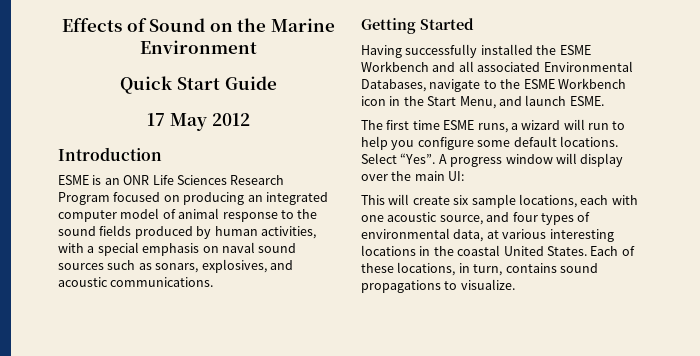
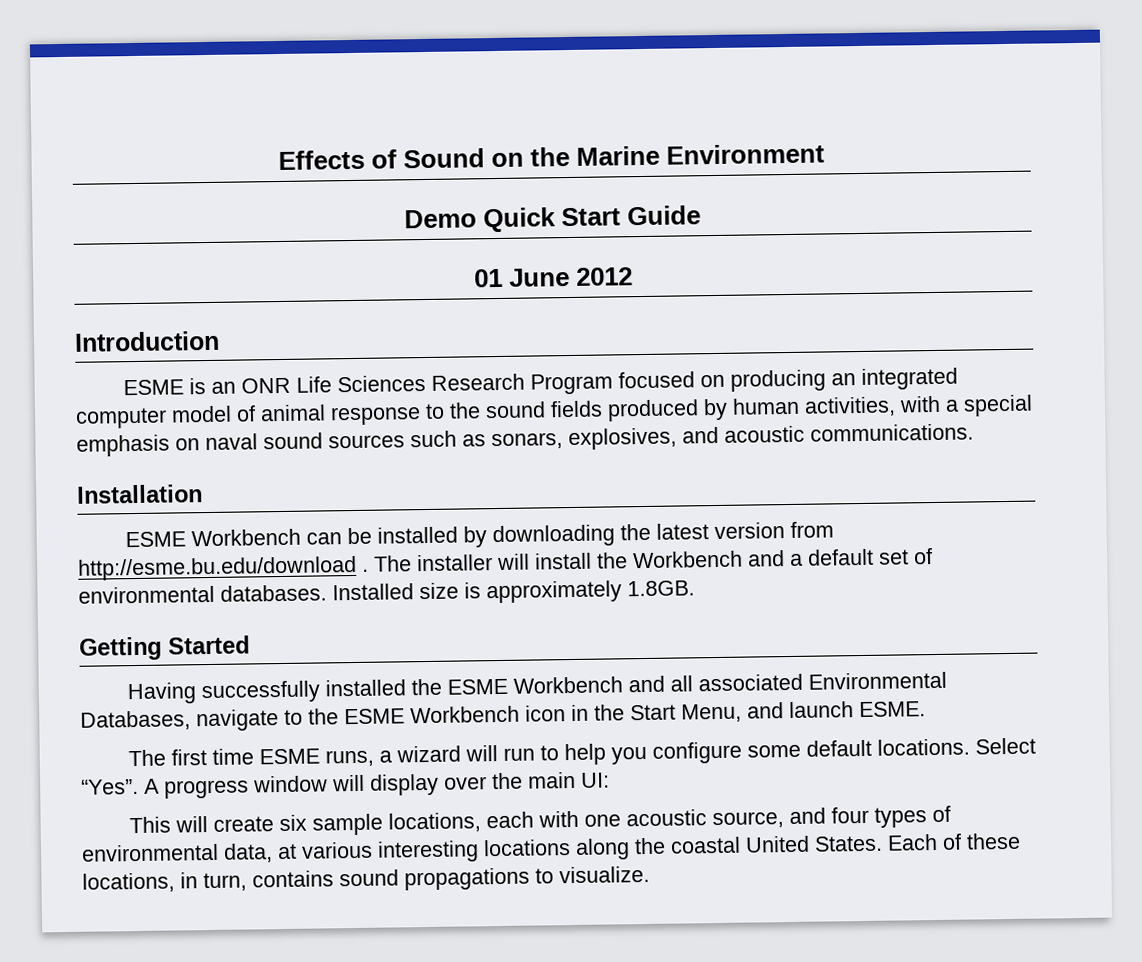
- Quick Start Guide
+ Demo Quick Start Guide
- 17 May 2012
+ 01 June 2012
+ Installation
+ ESME Workbench can be installed by downloading the latest version from http://esme.bu.edu/download . The installer will install the Workbench and a default set of environmental databases. Installed size is approximately 1.8GB.
- This will create six sample locations, each with one acoustic source, and four types of environmental data, at various interesting locations in the coastal United States.
+ This will create six sample locations, each with one acoustic source, and four types of environmental data, at various interesting locations along the coastal United States.

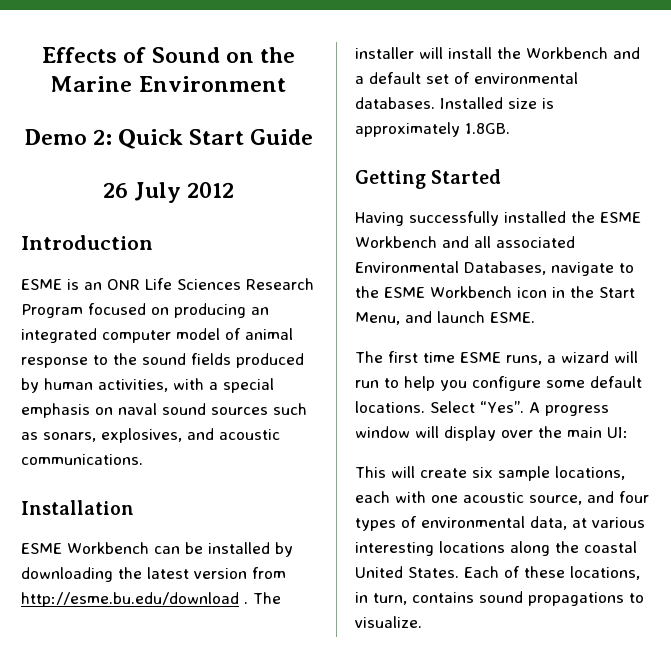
- Demo Quick Start Guide
+ Demo 2: Quick Start Guide
- 01 June 2012
+ 26 July 2012

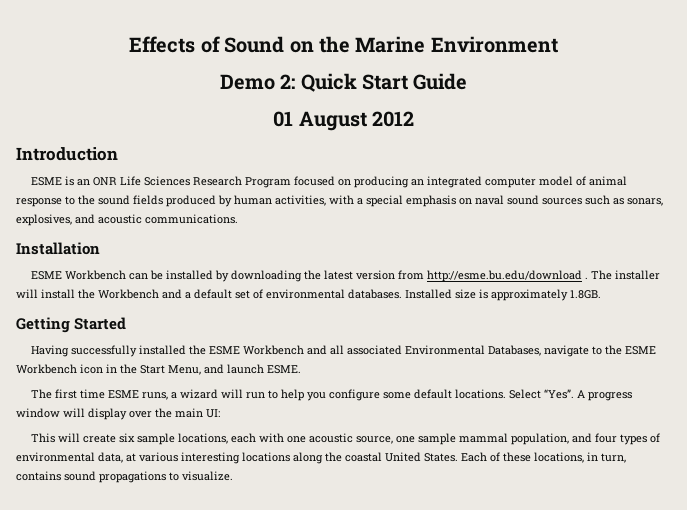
- 26 July 2012
+ 01 August 2012
- This will create six sample locations, each with one acoustic source, and four types of environmental data, at various interesting locations along the coastal United States.
+ This will create six sample locations, each with one acoustic source, one sample mammal population, and four types of environmental data, at various interesting locations along the coastal United States.

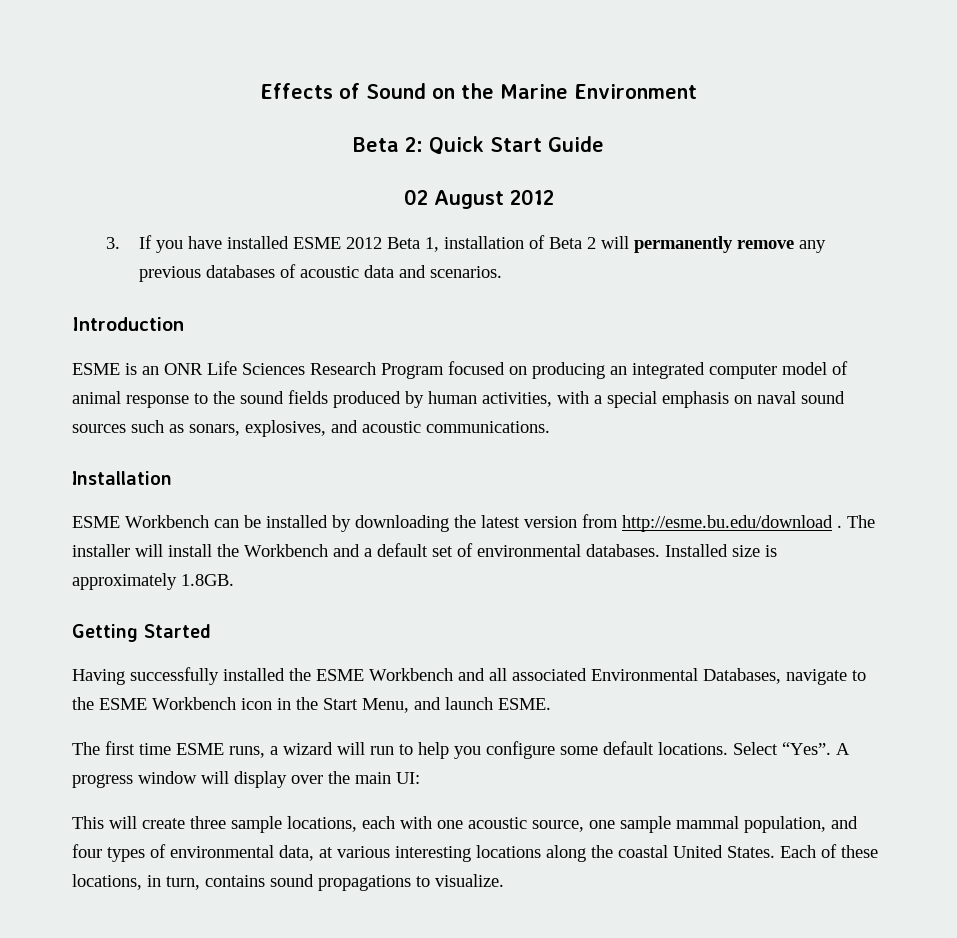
- Demo 2: Quick Start Guide
+ Beta 2: Quick Start Guide
- 01 August 2012
+ 02 August 2012
+ 3. If you have installed ESME 2012 Beta 1, installation of Beta 2 will permanently remove any previous databases of acoustic data and scenarios.
- This will create six sample locations, each with one acoustic source, one sample mammal population, and four types of environmental data, at various interesting locations along the coastal United States.
+ This will create three sample locations, each with one acoustic source, one sample mammal population, and four types of environmental data, at various interesting locations along the coastal United States.

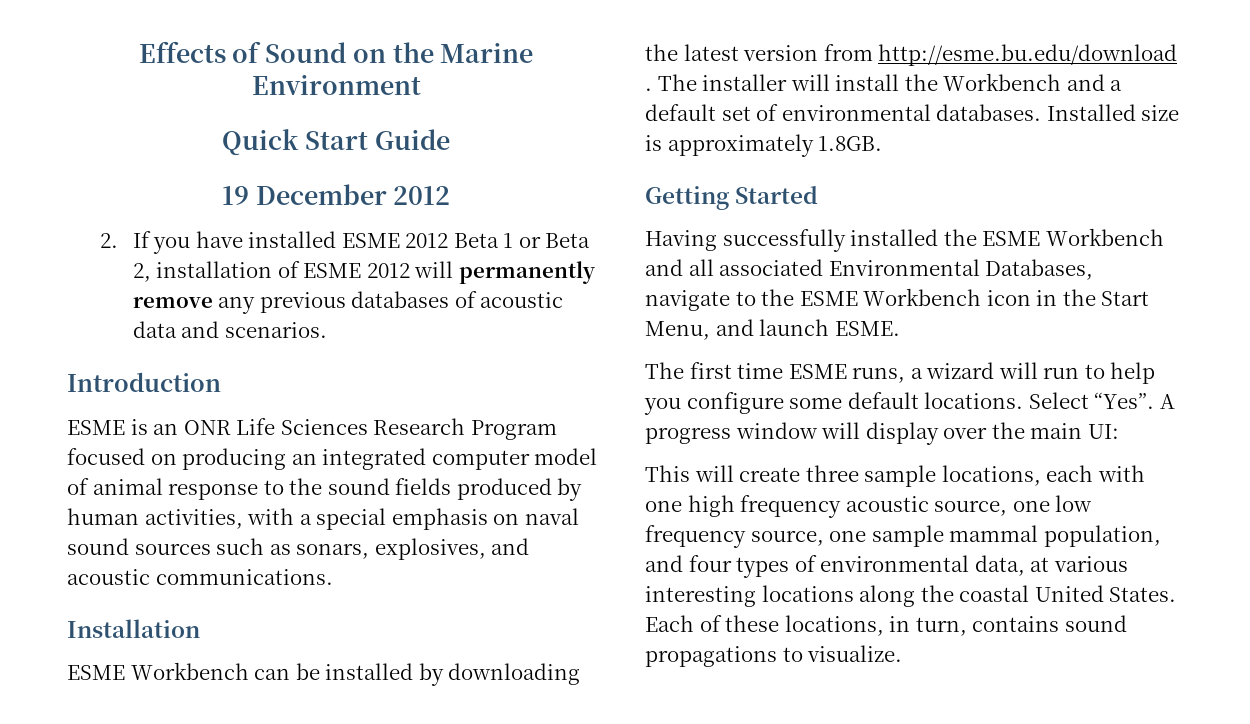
- Beta 2: Quick Start Guide
+ Quick Start Guide
- 02 August 2012
+ 19 December 2012
- 3. If you have installed ESME 2012 Beta 1, installation of Beta 2 will permanently remove any previous databases of acoustic data and scenarios.
+ 2. If you have installed ESME 2012 Beta 1 or Beta 2, installation of ESME 2012 will permanently remove any previous databases of acoustic data and scenarios.
- This will create three sample locations, each with one acoustic source, one sample mammal population, and four types of environmental data, at various interesting locations along the coastal United States.
+ This will create three sample locations, each with one high frequency acoustic source, one low frequency source, one sample mammal population, and four types of environmental data, at various interesting locations along the coastal United States.

